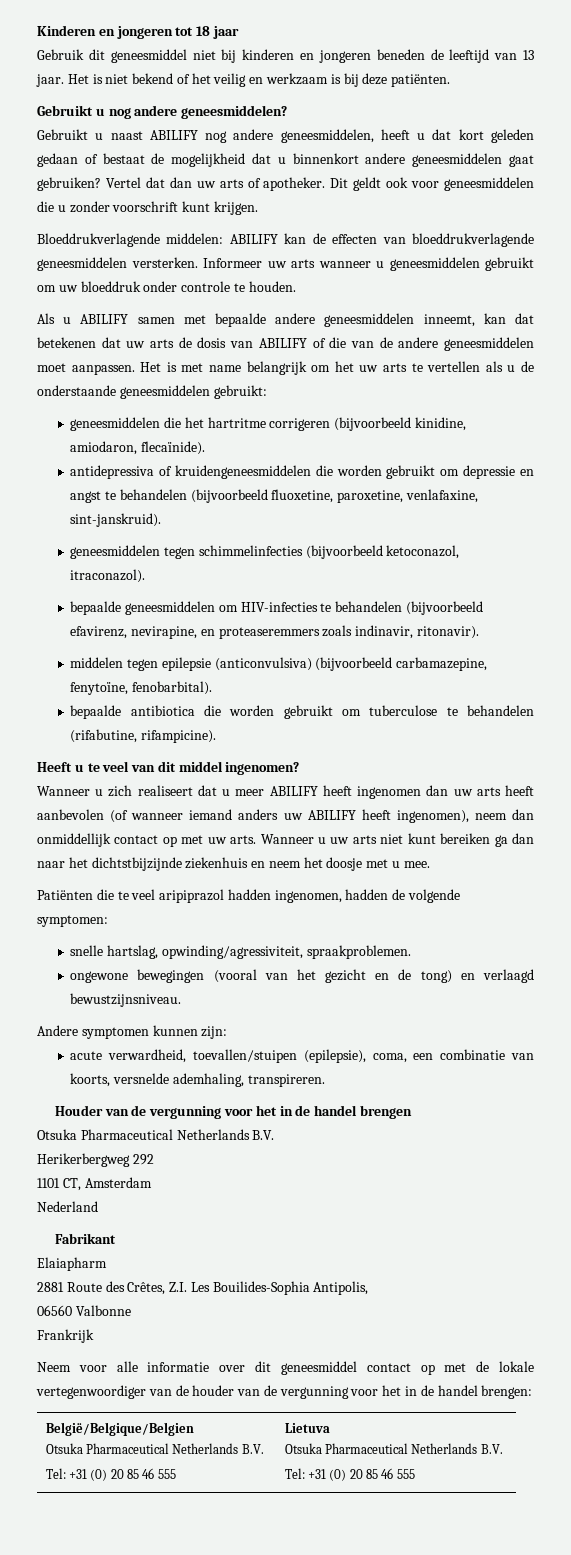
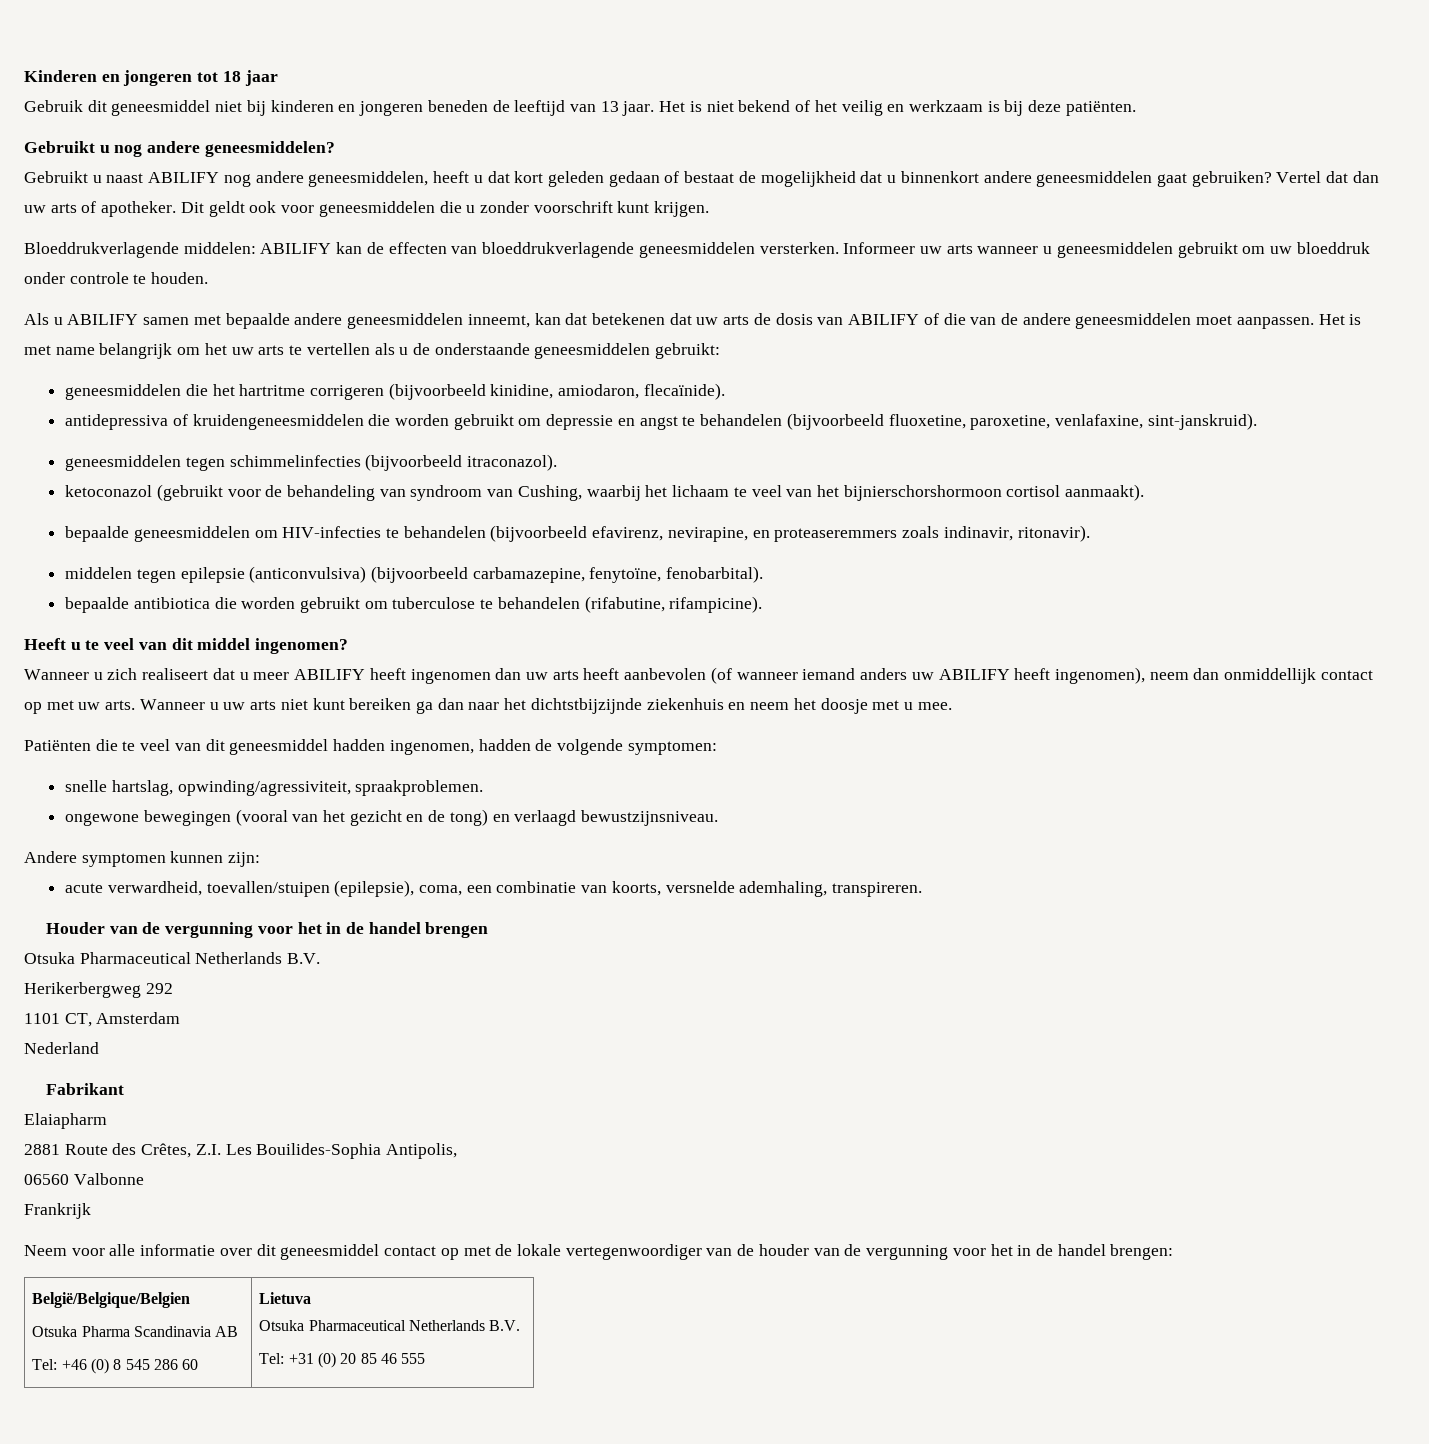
- geneesmiddelen tegen schimmelinfecties (bijvoorbeeld ketoconazol, itraconazol).
+ geneesmiddelen tegen schimmelinfecties (bijvoorbeeld itraconazol).
+ ketoconazol (gebruikt voor de behandeling van syndroom van Cushing, waarbij het lichaam te veel van het bijnierschorshormoon cortisol aanmaakt).
- Patiënten die te veel aripiprazol hadden ingenomen, hadden de volgende symptomen:
+ Patiënten die te veel van dit geneesmiddel hadden ingenomen, hadden de volgende symptomen:
  België/Belgique/Belgien
- Otsuka Pharmaceutical Netherlands B.V.
- Tel: +31 (0) 20 85 46 555 | Lietuva
+ Otsuka Pharma Scandinavia AB
+ Tel: +46 (0) 8 545 286 60 | Lietuva

